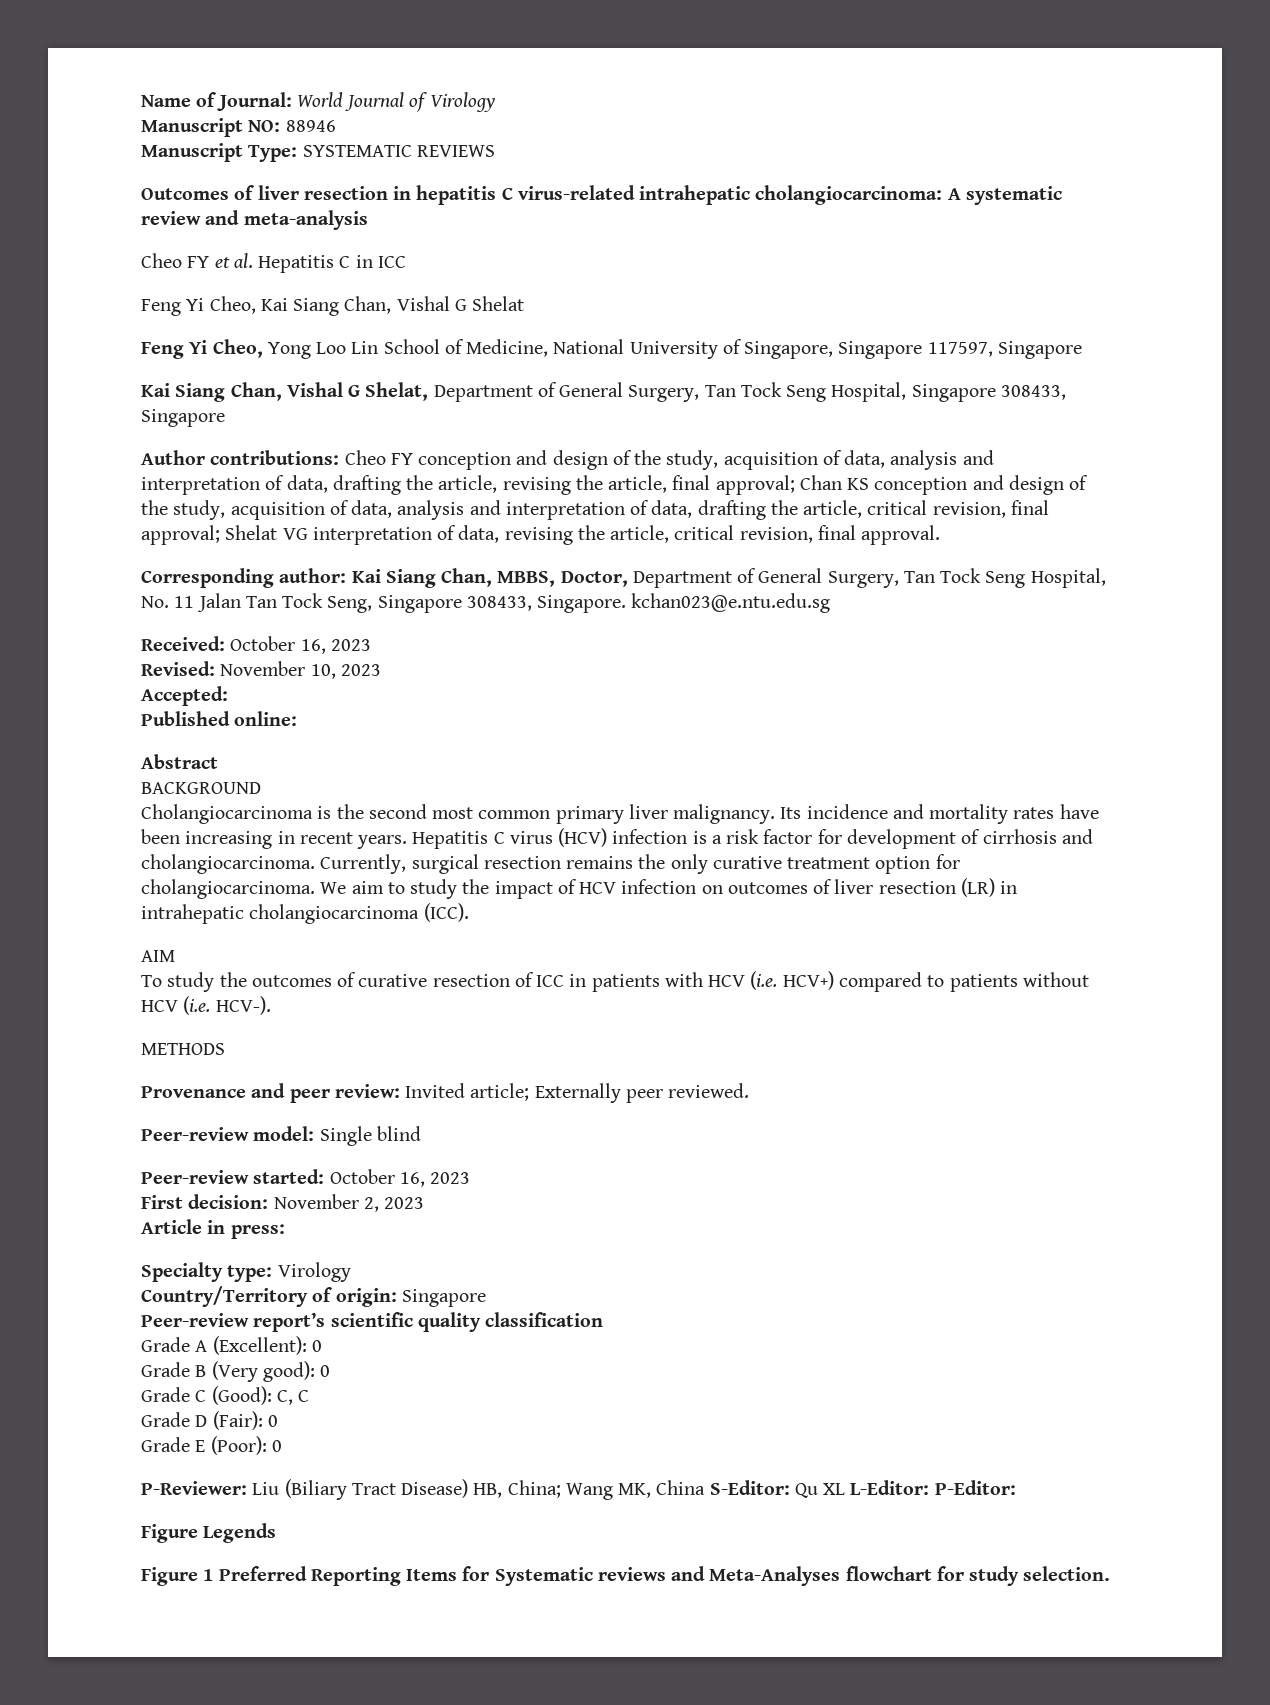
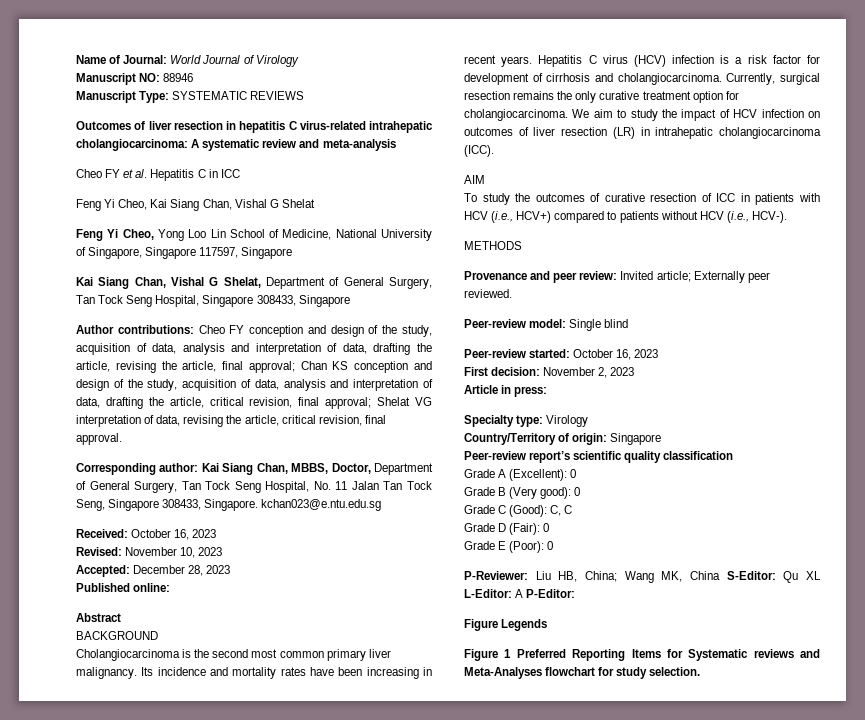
- Accepted:
+ Accepted: December 28, 2023
- To study the outcomes of curative resection of ICC in patients with HCV (i.e. HCV+) compared to patients without HCV (i.e. HCV-).
+ To study the outcomes of curative resection of ICC in patients with HCV (i.e., HCV+) compared to patients without HCV (i.e., HCV-).
- P-Reviewer: Liu (Biliary Tract Disease) HB, China; Wang MK, China S-Editor: Qu XL L-Editor: P-Editor:
+ P-Reviewer: Liu HB, China; Wang MK, China S-Editor: Qu XL L-Editor: A P-Editor:

